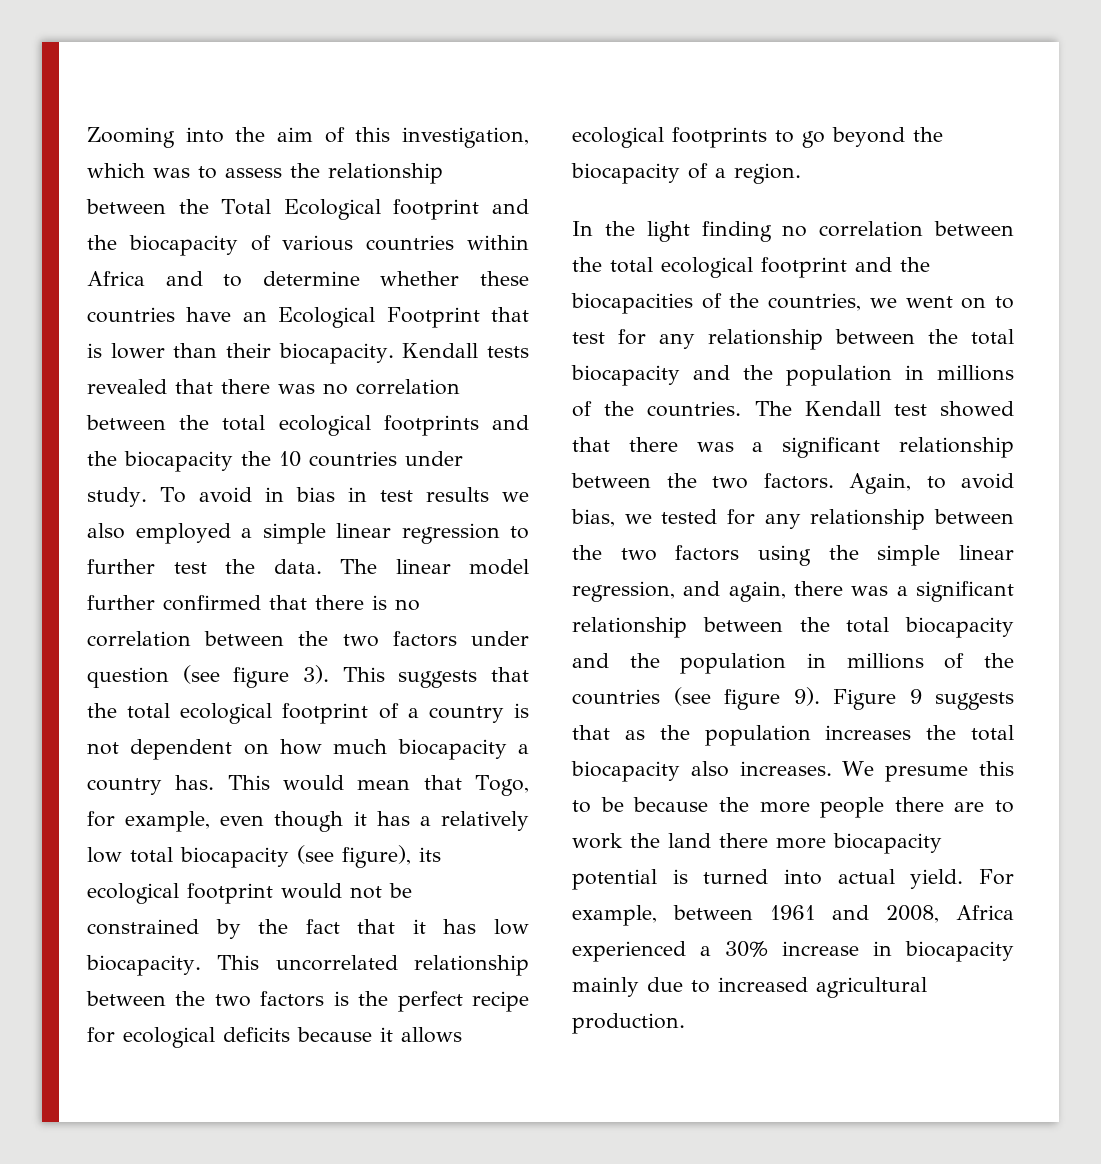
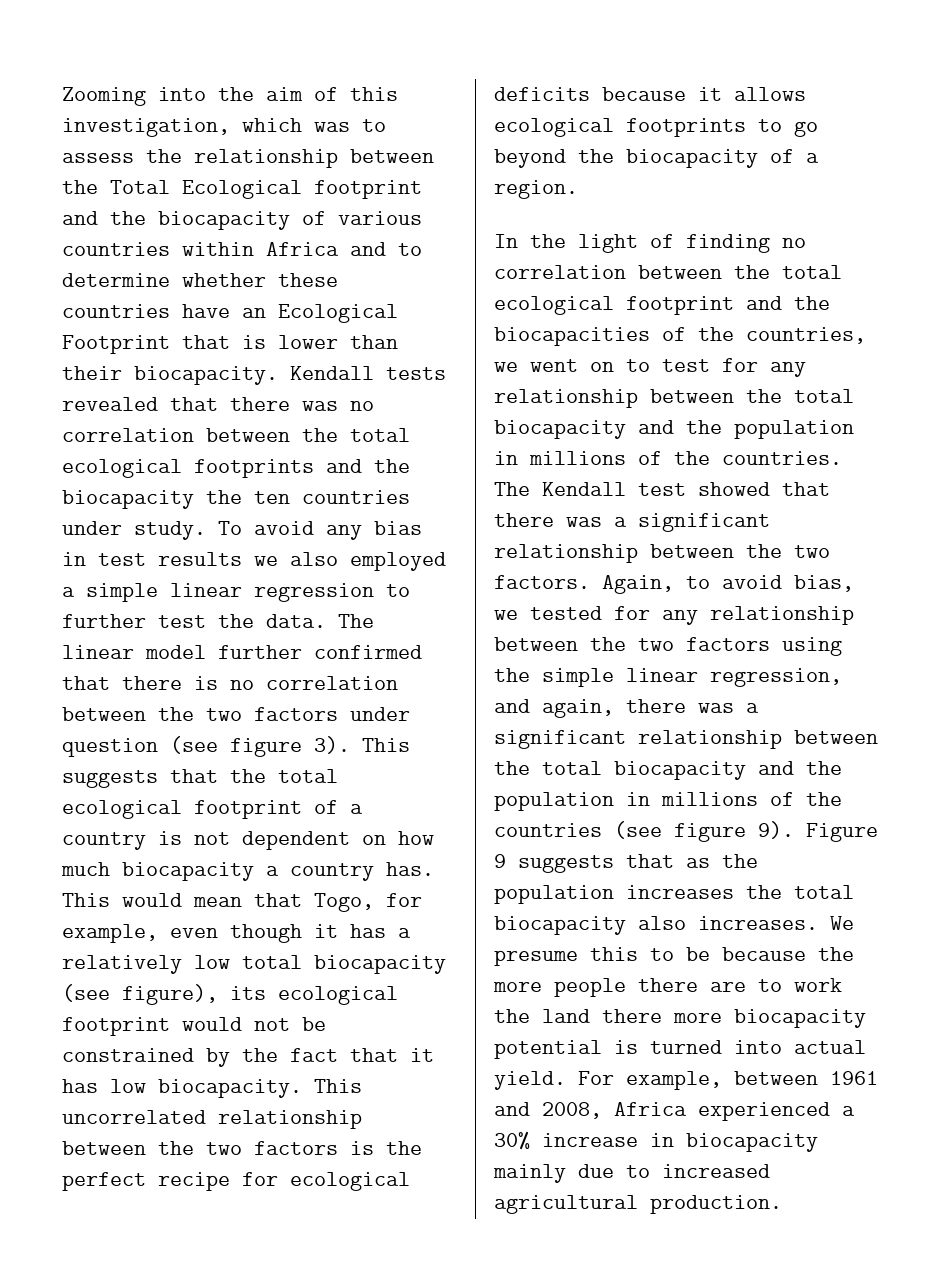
- Kendall tests revealed that there was no correlation between the total ecological footprints and the biocapacity the 10 countries under study.
+ Kendall tests revealed that there was no correlation between the total ecological footprints and the biocapacity the ten countries under study.
- To avoid in bias in test results we also employed a simple linear regression to further test the data.
+ To avoid any bias in test results we also employed a simple linear regression to further test the data.
- In the light finding no correlation between the total ecological footprint and the biocapacities of the countries, we went on to test for any relationship between the total biocapacity and the population in millions of the countries.
+ In the light of finding no correlation between the total ecological footprint and the biocapacities of the countries, we went on to test for any relationship between the total biocapacity and the population in millions of the countries.

